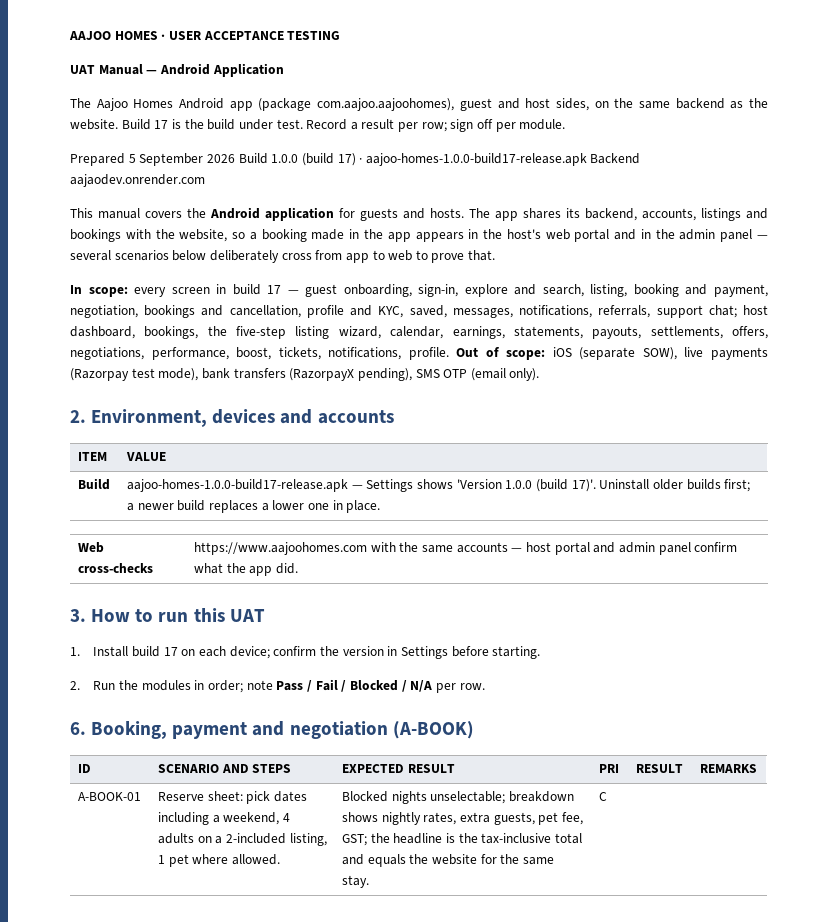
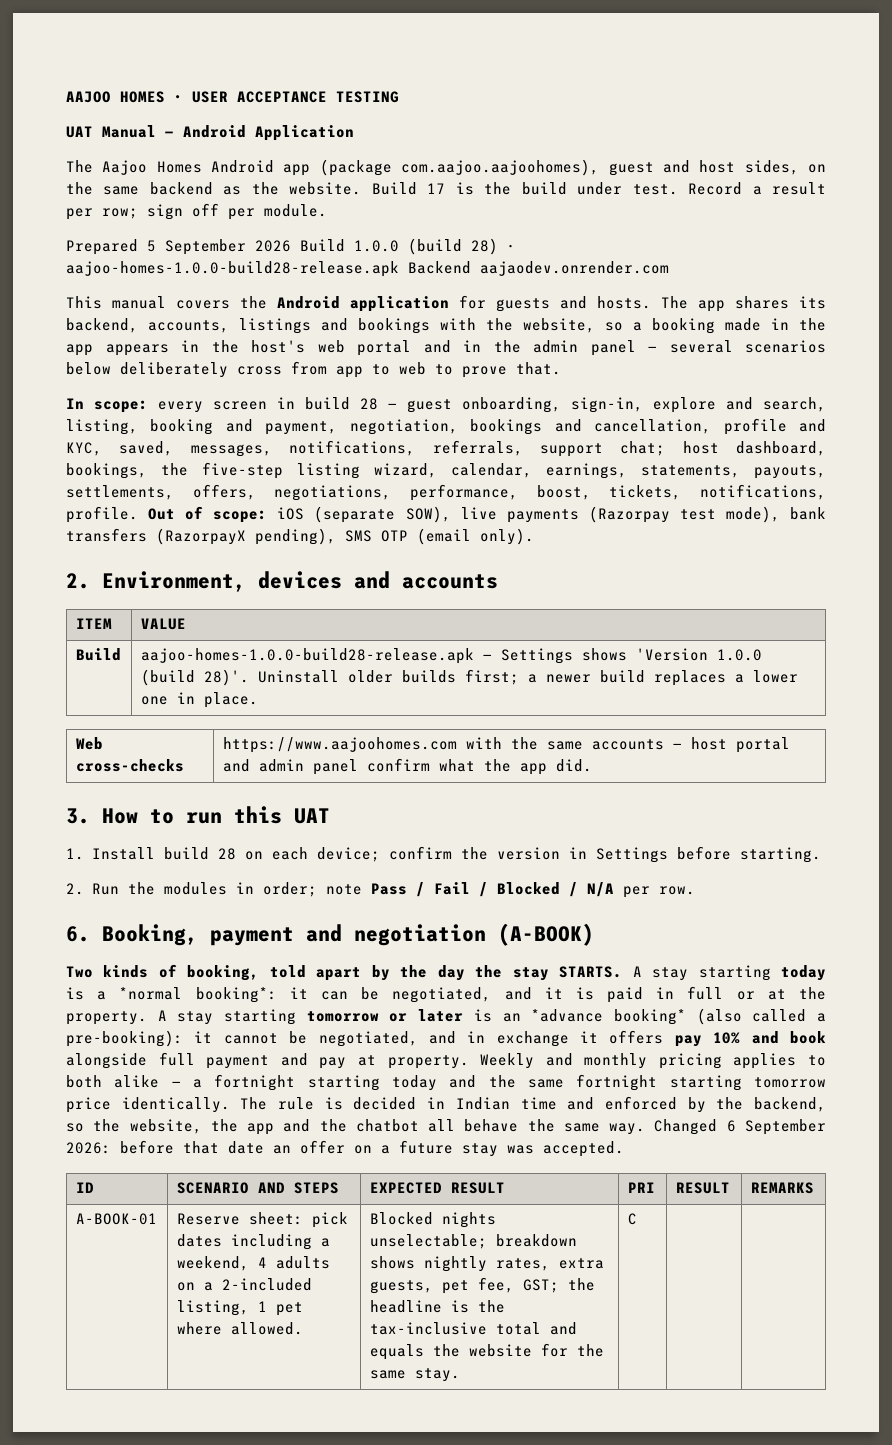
- Prepared 5 September 2026 Build 1.0.0 (build 17) · aajoo-homes-1.0.0-build17-release.apk Backend aajaodev.onrender.com
+ Prepared 5 September 2026 Build 1.0.0 (build 28) · aajoo-homes-1.0.0-build28-release.apk Backend aajaodev.onrender.com
- In scope: every screen in build 17 — guest onboarding, sign-in, explore and search, listing, booking and payment, negotiation, bookings and cancellation, profile and KYC, saved, messages, notifications, referrals, support chat; host dashboard, bookings, the five-step listing wizard, calendar, earnings, statements, payouts, settlements, offers, negotiations, performance, boost, tickets, notifications, profile.
+ In scope: every screen in build 28 — guest onboarding, sign-in, explore and search, listing, booking and payment, negotiation, bookings and cancellation, profile and KYC, saved, messages, notifications, referrals, support chat; host dashboard, bookings, the five-step listing wizard, calendar, earnings, statements, payouts, settlements, offers, negotiations, performance, boost, tickets, notifications, profile.
- Build | aajoo-homes-1.0.0-build17-release.apk — Settings shows 'Version 1.0.0 (build 17)'. Uninstall older builds first; a newer build replaces a lower one in place.
+ Build | aajoo-homes-1.0.0-build28-release.apk — Settings shows 'Version 1.0.0 (build 28)'. Uninstall older builds first; a newer build replaces a lower one in place.
- 1. Install build 17 on each device; confirm the version in Settings before starting.
+ 1. Install build 28 on each device; confirm the version in Settings before starting.
+ Two kinds of booking, told apart by the day the stay STARTS. A stay starting today is a *normal booking*: it can be negotiated, and it is paid in full or at the property. A stay starting tomorrow or later is an *advance booking* (also called a pre-booking): it cannot be negotiated, and in exchange it offers pay 10% and book alongside full payment and pay at property. Weekly and monthly pricing applies to both alike — a fortnight starting today and the same fortnight starting tomorrow price identically. The rule is decided in Indian time and enforced by the backend, so the website, the app and the chatbot all behave the same way. Changed 6 September 2026: before that date an offer on a future stay was accepted.

